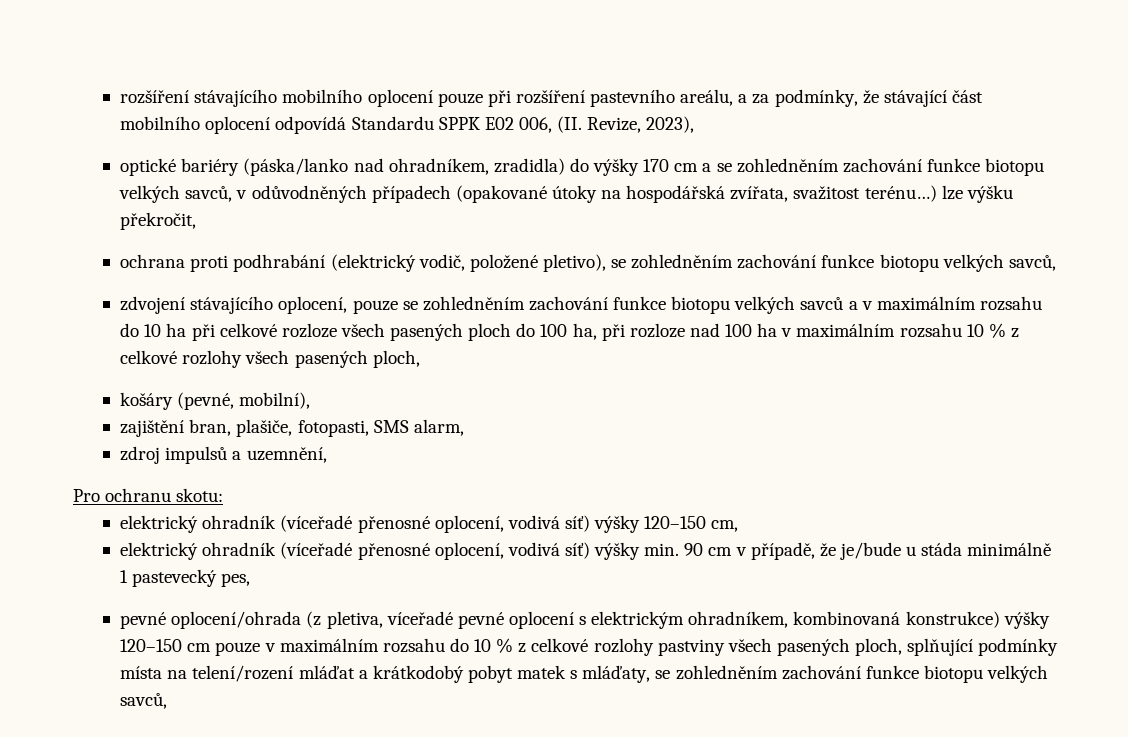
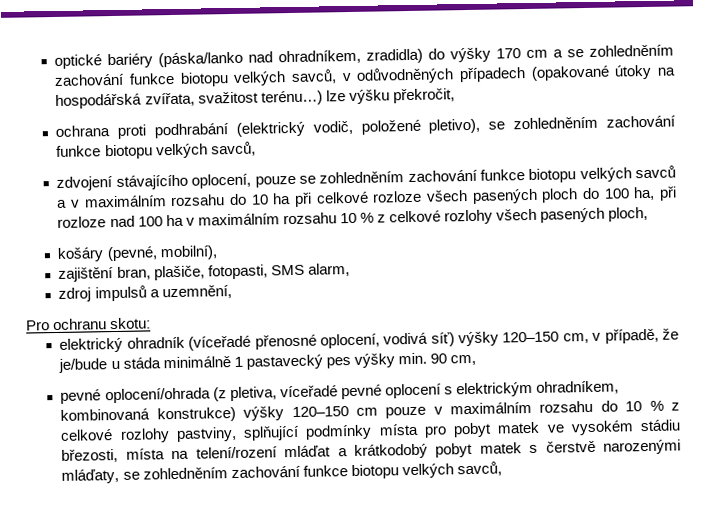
- rozšíření stávajícího mobilního oplocení pouze při rozšíření pastevního areálu, a za podmínky, že stávající část mobilního oplocení odpovídá Standardu SPPK E02 006, (II. Revize, 2023),
- elektrický ohradník (víceřadé přenosné oplocení, vodivá síť) výšky 120–150 cm,
- elektrický ohradník (víceřadé přenosné oplocení, vodivá síť) výšky min. 90 cm v případě, že je/bude u stáda minimálně 1 pastevecký pes,
+ elektrický ohradník (víceřadé přenosné oplocení, vodivá síť) výšky 120–150 cm, v případě, že je/bude u stáda minimálně 1 pastavecký pes výšky min. 90 cm,
- pevné oplocení/ohrada (z pletiva, víceřadé pevné oplocení s elektrickým ohradníkem, kombinovaná konstrukce) výšky 120–150 cm pouze v maximálním rozsahu do 10 % z celkové rozlohy pastviny všech pasených ploch, splňující podmínky místa na telení/rození mláďat a krátkodobý pobyt matek s mláďaty, se zohledněním zachování funkce biotopu velkých savců,
+ pevné oplocení/ohrada (z pletiva, víceřadé pevné oplocení s elektrickým ohradníkem, kombinovaná konstrukce) výšky 120–150 cm pouze v maximálním rozsahu do 10 % z celkové rozlohy pastviny, splňující podmínky místa pro pobyt matek ve vysokém stádiu březosti, místa na telení/rození mláďat a krátkodobý pobyt matek s čerstvě narozenými mláďaty, se zohledněním zachování funkce biotopu velkých savců,

